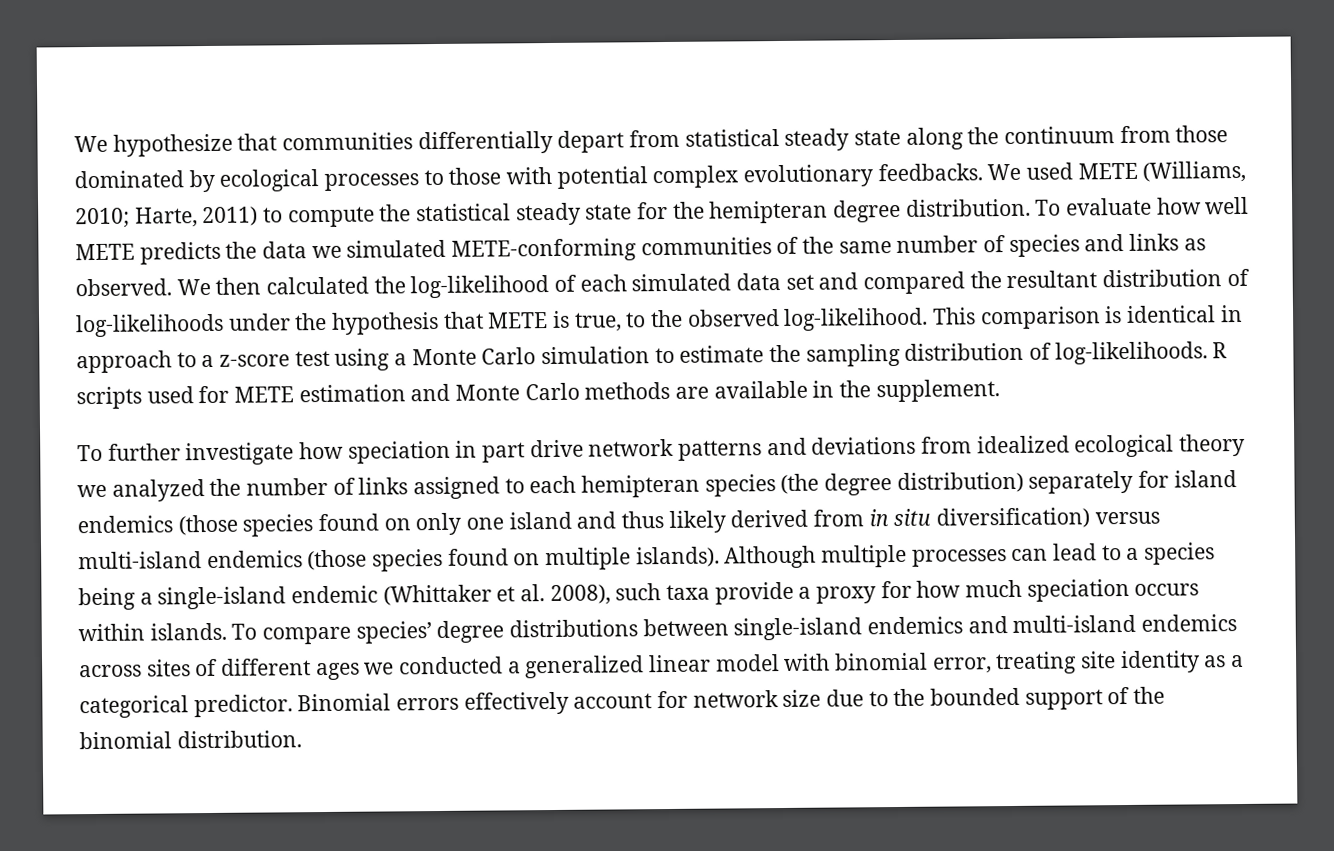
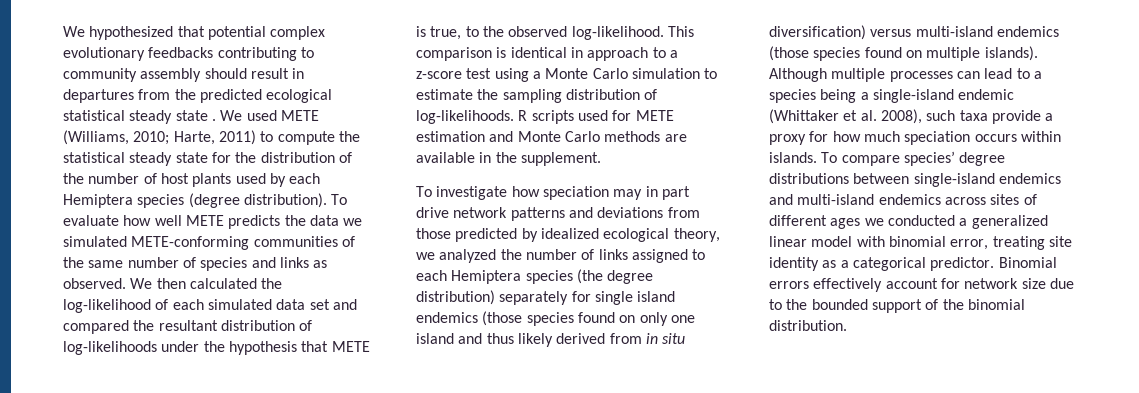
- We hypothesize that communities differentially depart from statistical steady state along the continuum from those dominated by ecological processes to those with potential complex evolutionary feedbacks.
+ We hypothesized that potential complex evolutionary feedbacks contributing to community assembly should result in departures from the predicted ecological statistical steady state .
- We used METE (Williams, 2010; Harte, 2011) to compute the statistical steady state for the hemipteran degree distribution.
+ We used METE (Williams, 2010; Harte, 2011) to compute the statistical steady state for the distribution of the number of host plants used by each Hemiptera species (degree distribution).
- To further investigate how speciation in part drive network patterns and deviations from idealized ecological theory we analyzed the number of links assigned to each hemipteran species (the degree distribution) separately for island endemics (those species found on only one island and thus likely derived from in situ diversification) versus multi-island endemics (those species found on multiple islands).
+ To investigate how speciation may in part drive network patterns and deviations from those predicted by idealized ecological theory, we analyzed the number of links assigned to each Hemiptera species (the degree distribution) separately for single island endemics (those species found on only one island and thus likely derived from in situ diversification) versus multi-island endemics (those species found on multiple islands).

